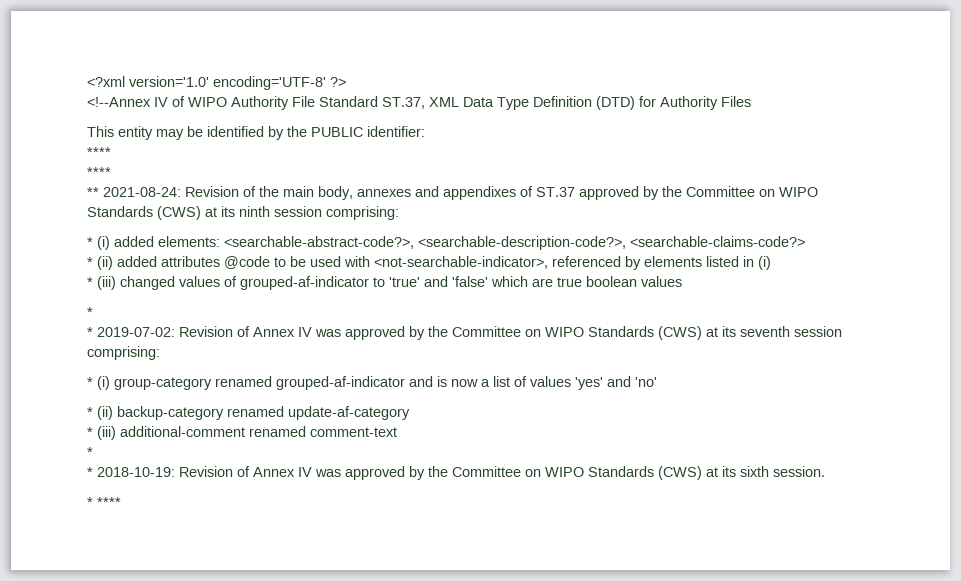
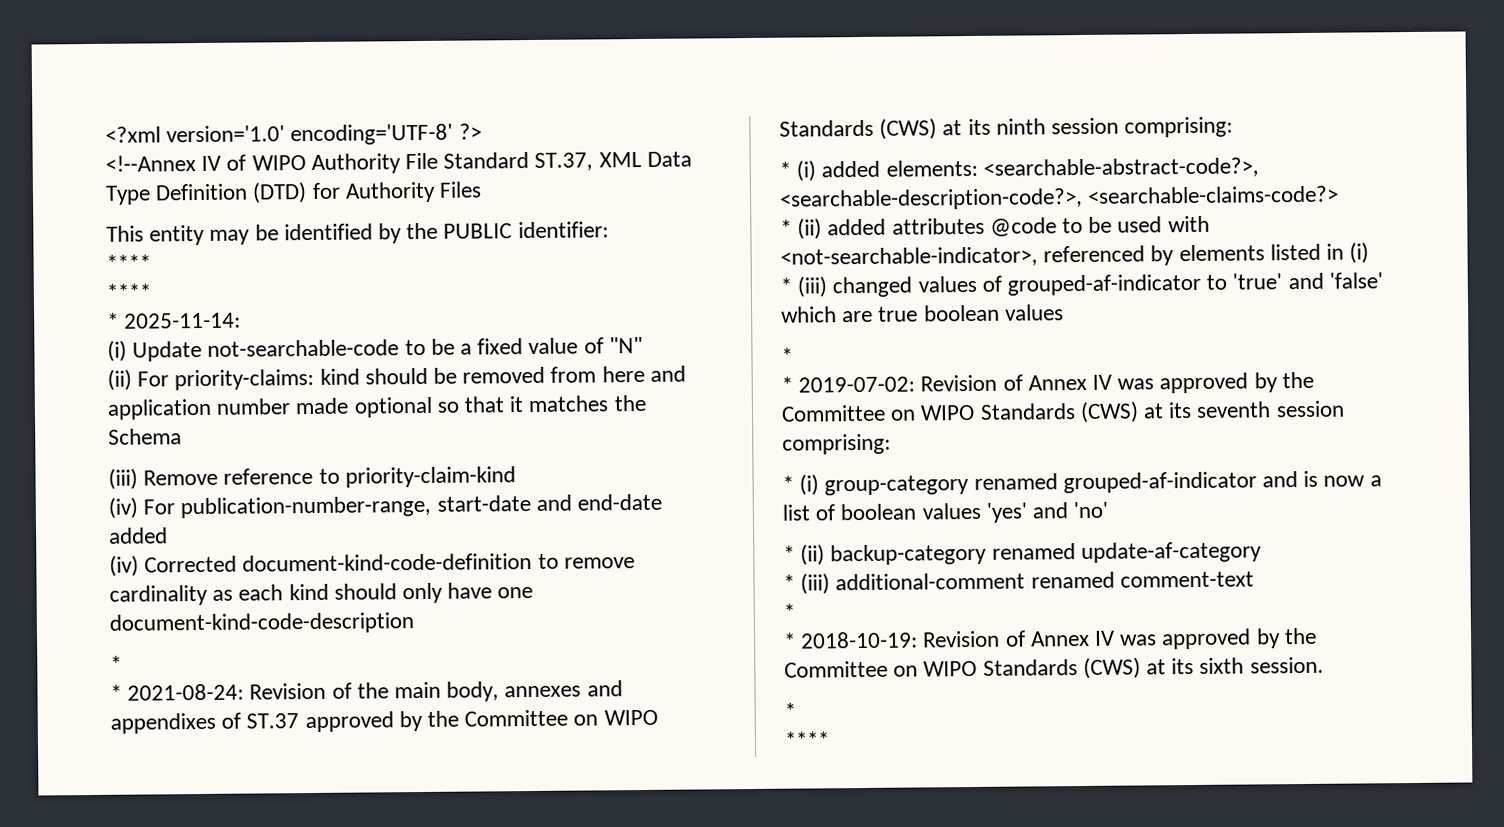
- ** 2021-08-24: Revision of the main body, annexes and appendixes of ST.37 approved by the Committee on WIPO Standards (CWS) at its ninth session comprising:
+ * 2025-11-14:
+ (i) Update not-searchable-code to be a fixed value of "N"
+ (ii) For priority-claims: kind should be removed from here and application number made optional so that it matches the Schema
+ (iii) Remove reference to priority-claim-kind
+ (iv) For publication-number-range, start-date and end-date added
+ (iv) Corrected document-kind-code-definition to remove cardinality as each kind should only have one document-kind-code-description
+ *
+ * 2021-08-24: Revision of the main body, annexes and appendixes of ST.37 approved by the Committee on WIPO Standards (CWS) at its ninth session comprising:
- * (i) group-category renamed grouped-af-indicator and is now a list of values 'yes' and 'no'
+ * (i) group-category renamed grouped-af-indicator and is now a list of boolean values 'yes' and 'no'
  * 2018-10-19: Revision of Annex IV was approved by the Committee on WIPO Standards (CWS) at its sixth session.
- * ****
+ *
+ ****

